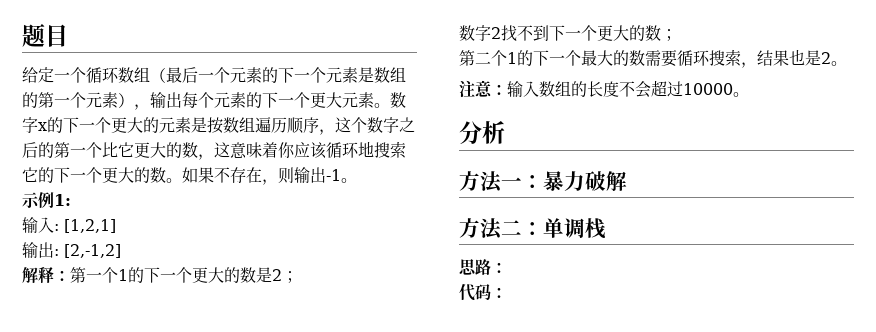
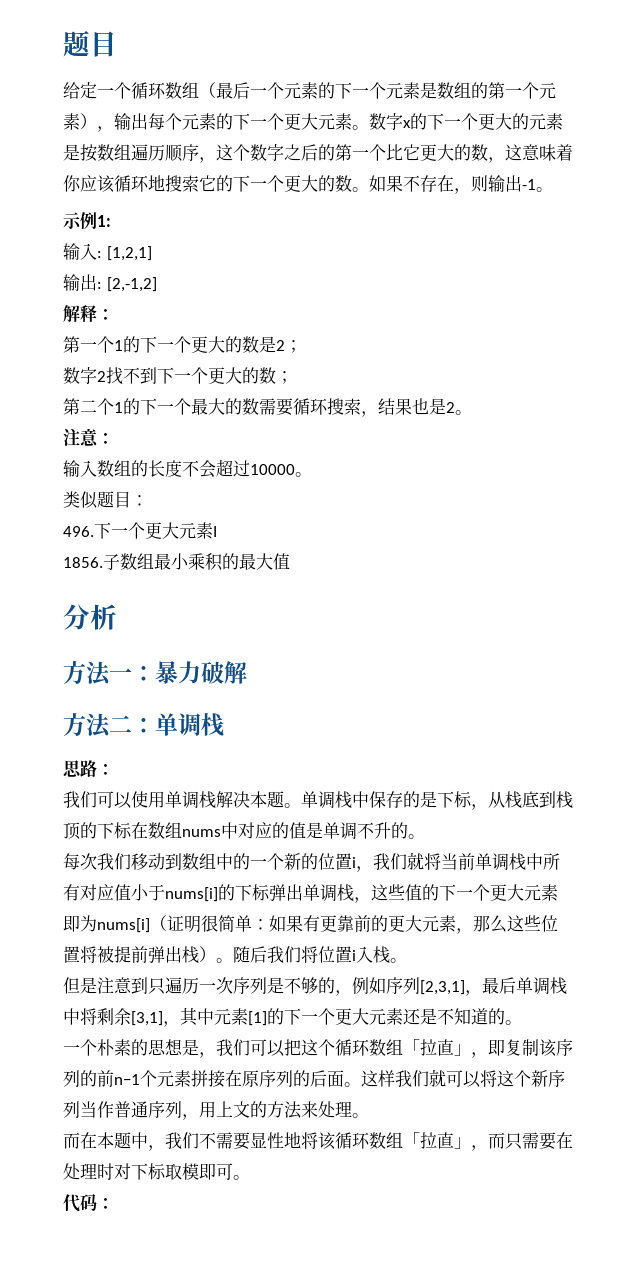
- 解释：第一个1的下一个更大的数是2；
+ 解释：
+ 第一个1的下一个更大的数是2；
- 注意：输入数组的长度不会超过10000。
+ 注意：
+ 输入数组的长度不会超过10000。
+ 类似题目：
+ 496.下一个更大元素I
+ 1856.子数组最小乘积的最大值
+ 我们可以使用单调栈解决本题。单调栈中保存的是下标，从栈底到栈顶的下标在数组nums中对应的值是单调不升的。
+ 每次我们移动到数组中的一个新的位置i，我们就将当前单调栈中所有对应值小于nums[i]的下标弹出单调栈，这些值的下一个更大元素即为nums[i]（证明很简单：如果有更靠前的更大元素，那么这些位置将被提前弹出栈）。随后我们将位置i入栈。
+ 但是注意到只遍历一次序列是不够的，例如序列[2,3,1]，最后单调栈中将剩余[3,1]，其中元素[1]的下一个更大元素还是不知道的。
+ 一个朴素的思想是，我们可以把这个循环数组「拉直」，即复制该序列的前n−1个元素拼接在原序列的后面。这样我们就可以将这个新序列当作普通序列，用上文的方法来处理。
+ 而在本题中，我们不需要显性地将该循环数组「拉直」，而只需要在处理时对下标取模即可。

